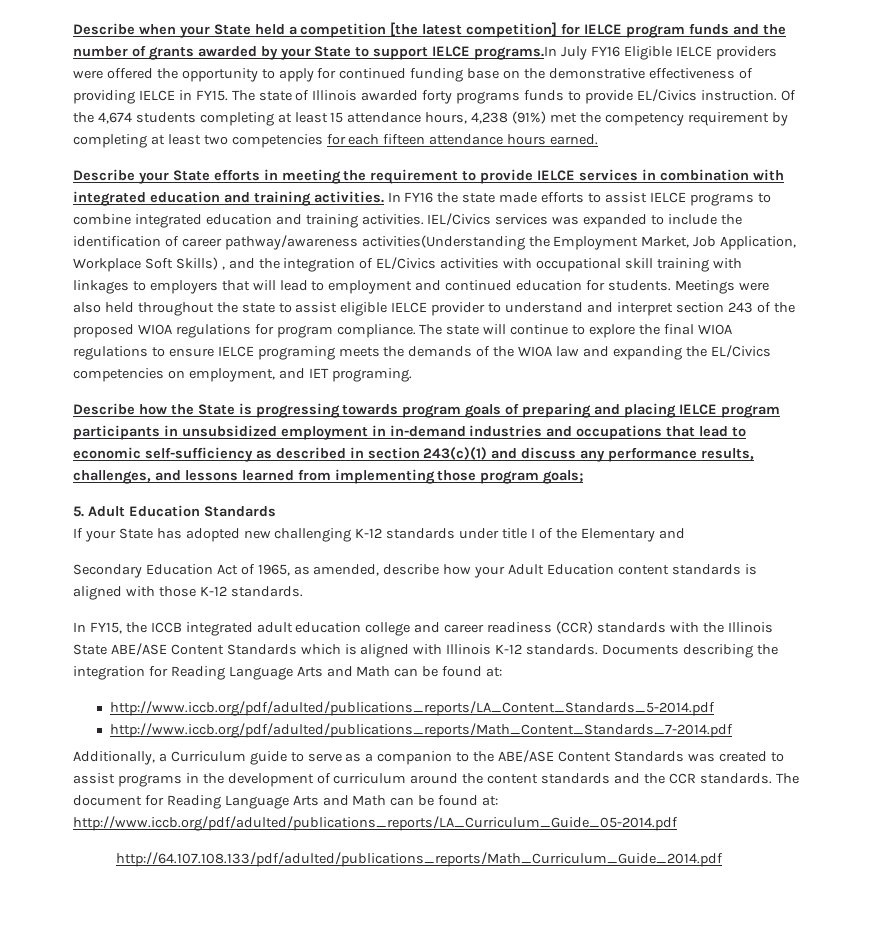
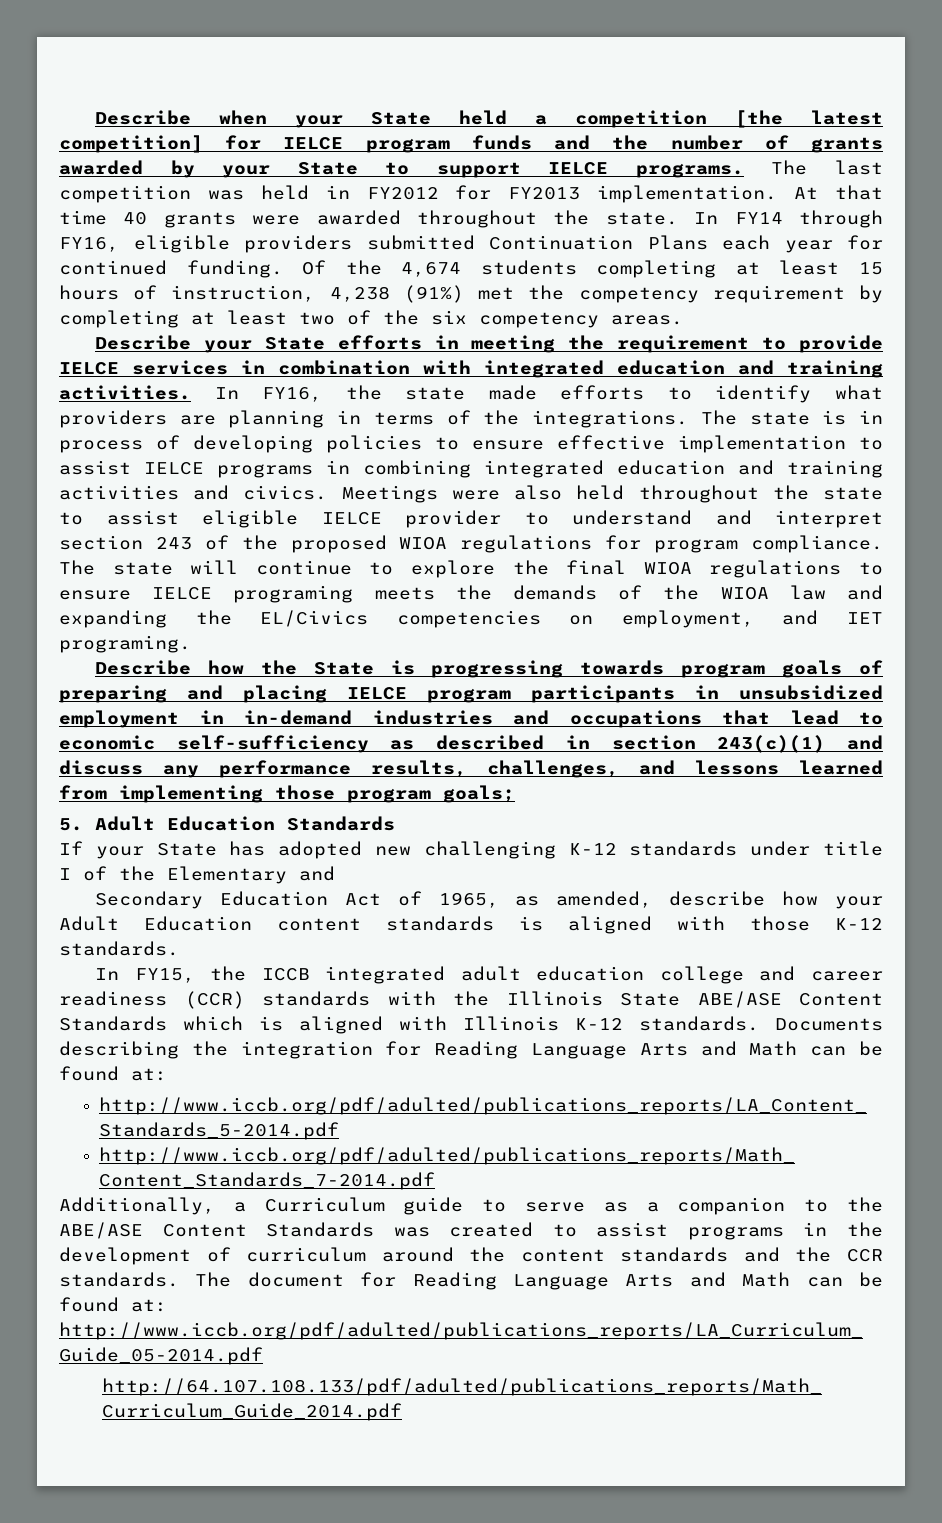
- Describe when your State held a competition [the latest competition] for IELCE program funds and the number of grants awarded by your State to support IELCE programs.In July FY16 Eligible IELCE providers were offered the opportunity to apply for continued funding base on the demonstrative effectiveness of providing IELCE in FY15. The state of Illinois awarded forty programs funds to provide EL/Civics instruction.
+ Describe when your State held a competition [the latest competition] for IELCE program funds and the number of grants awarded by your State to support IELCE programs. The last competition was held in FY2012 for FY2013 implementation. At that time 40 grants were awarded throughout the state. In FY14 through FY16, eligible providers submitted Continuation Plans each year for continued funding.
- Of the 4,674 students completing at least 15 attendance hours, 4,238 (91%) met the competency requirement by completing at least two competencies for each fifteen attendance hours earned.
+ Of the 4,674 students completing at least 15 hours of instruction, 4,238 (91%) met the competency requirement by completing at least two of the six competency areas.
- In FY16 the state made efforts to assist IELCE programs to combine integrated education and training activities. IEL/Civics services was expanded to include the identification of career pathway/awareness activities(Understanding the Employment Market, Job Application, Workplace Soft Skills) , and the integration of EL/Civics activities with occupational skill training with linkages to employers that will lead to employment and continued education for students.
+ In FY16, the state made efforts to identify what providers are planning in terms of the integrations. The state is in process of developing policies to ensure effective implementation to assist IELCE programs in combining integrated education and training activities and civics.

